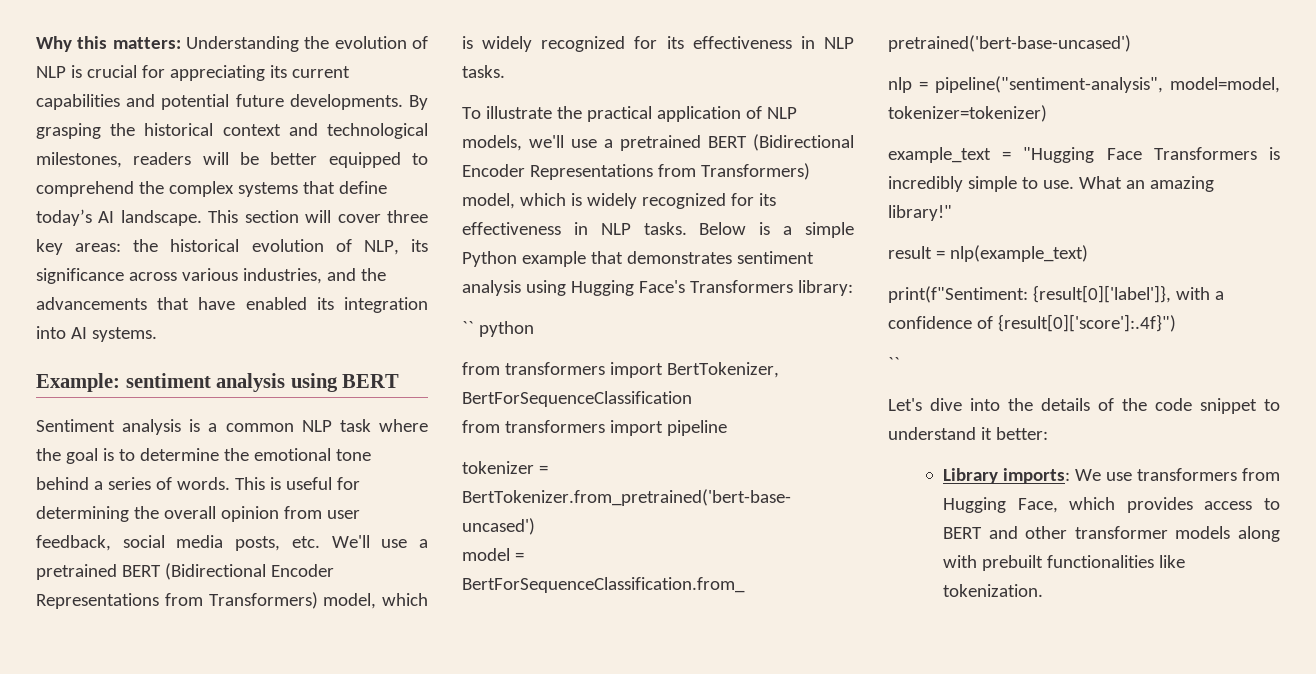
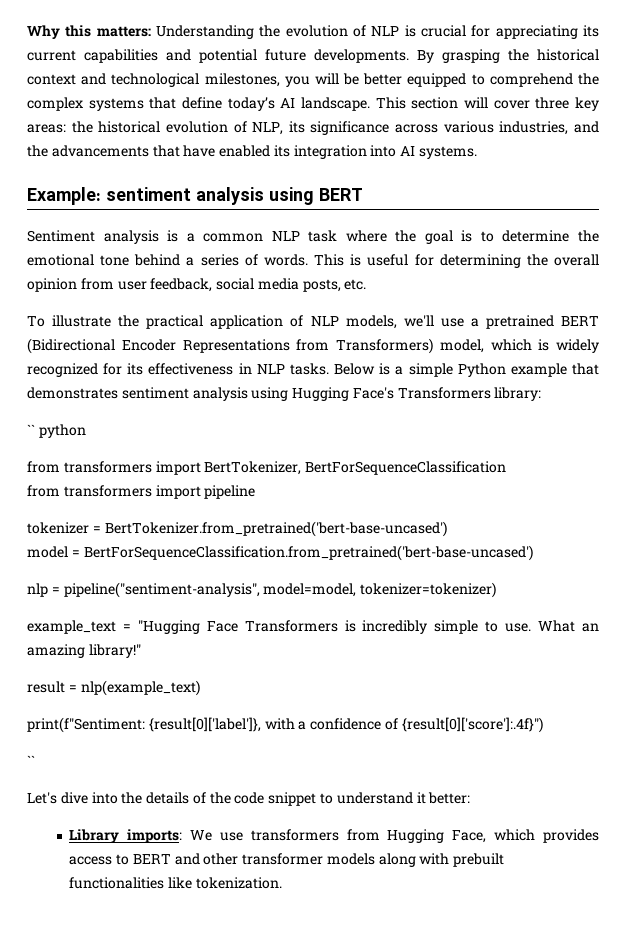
- By grasping the historical context and technological milestones, readers will be better equipped to comprehend the complex systems that define today’s AI landscape.
+ By grasping the historical context and technological milestones, you will be better equipped to comprehend the complex systems that define today’s AI landscape.
- This is useful for determining the overall opinion from user feedback, social media posts, etc. We'll use a pretrained BERT (Bidirectional Encoder Representations from Transformers) model, which is widely recognized for its effectiveness in NLP tasks.
+ This is useful for determining the overall opinion from user feedback, social media posts, etc.

